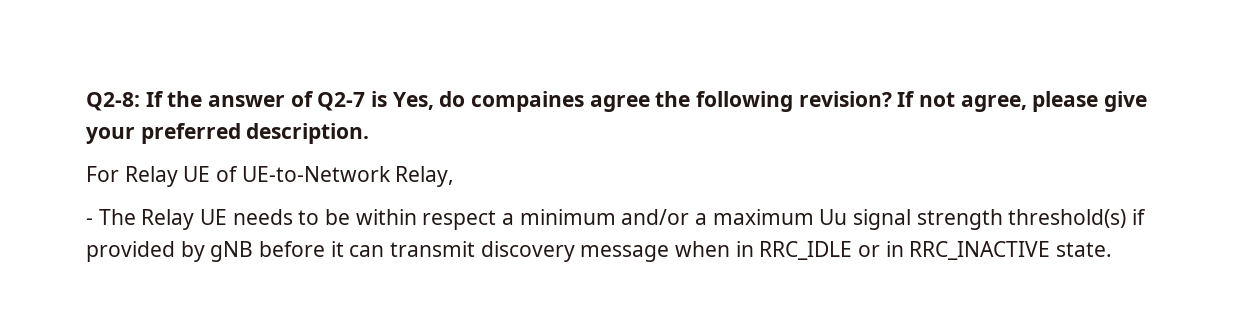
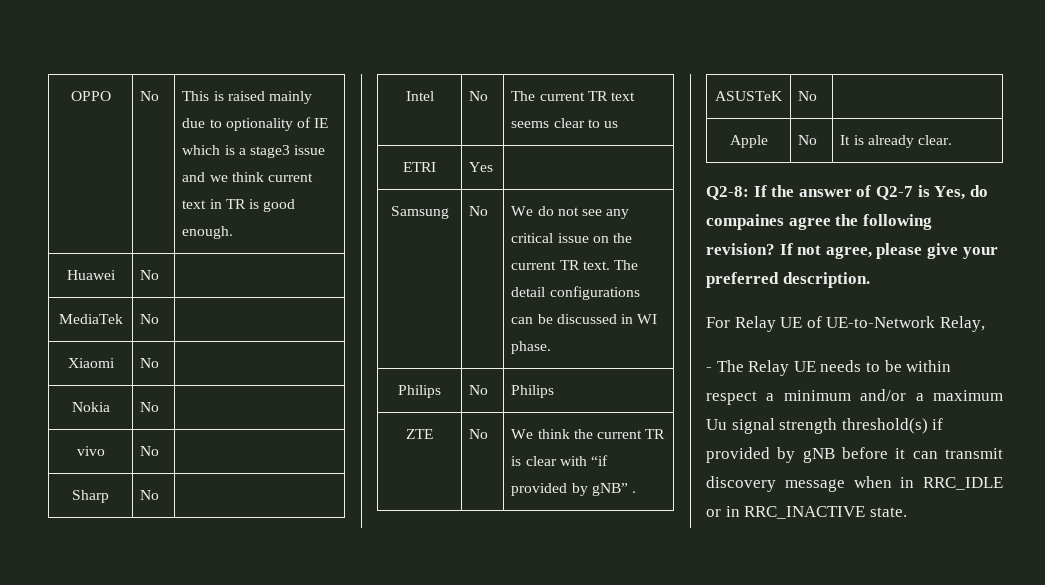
+ OPPO | No | This is raised mainly due to optionality of IE which is a stage3 issue and we think current text in TR is good enough.
+ Huawei | No |
+ MediaTek | No |
+ Xiaomi | No |
+ Nokia | No |
+ vivo | No |
+ Sharp | No |
+ Intel | No | The current TR text seems clear to us
+ ETRI | Yes |
+ Samsung | No | We do not see any critical issue on the current TR text. The detail configurations can be discussed in WI phase.
+ Philips | No | Philips
+ ZTE | No | We think the current TR is clear with “if provided by gNB” .
+ ASUSTeK | No |
+ Apple | No | It is already clear.

